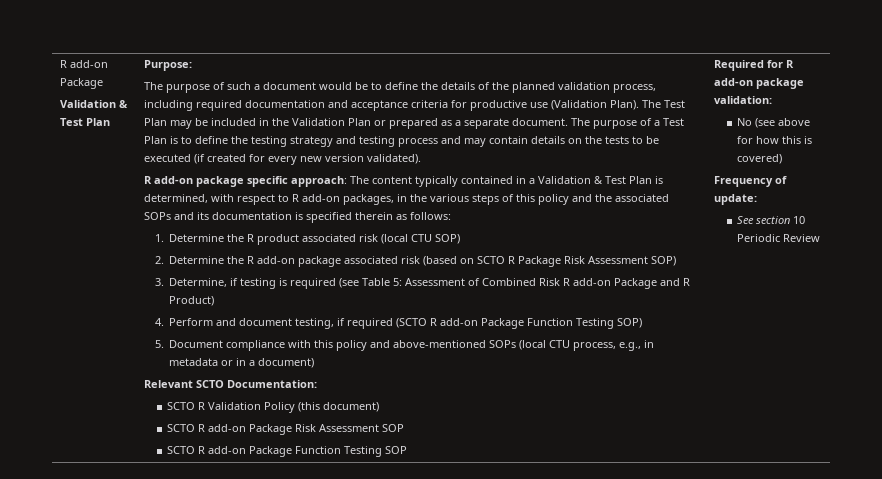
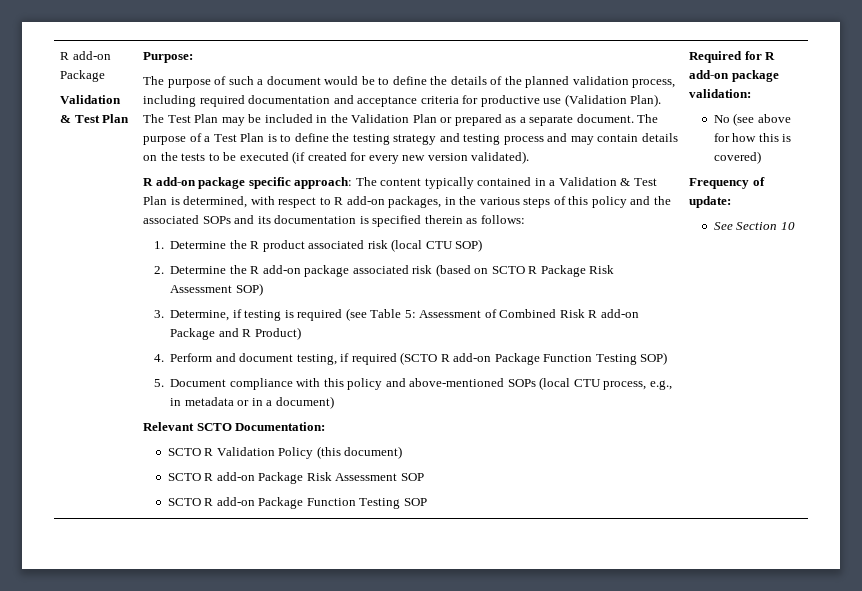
- See section 10 Periodic Review
+ See Section 10

